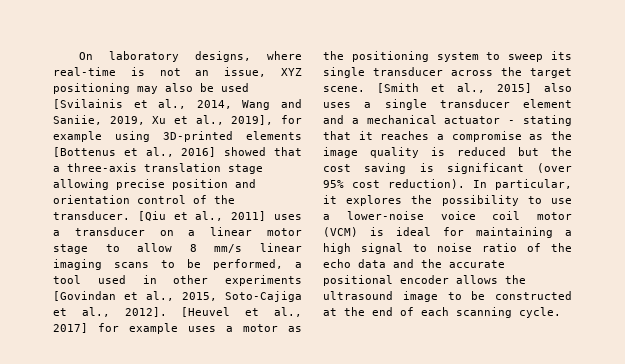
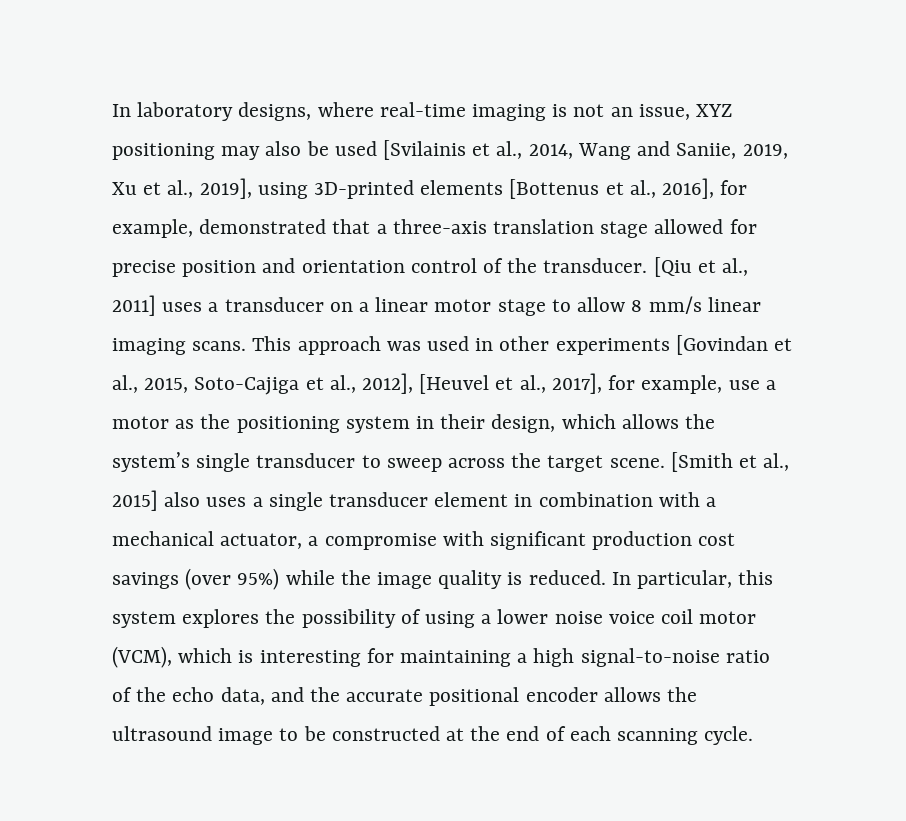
- On laboratory designs, where real-time is not an issue, XYZ positioning may also be used [Svilainis et al., 2014, Wang and Saniie, 2019, Xu et al., 2019], for example using 3D-printed elements [Bottenus et al., 2016] showed that a three-axis translation stage allowing precise position and orientation control of the transducer.
+ In laboratory designs, where real-time imaging is not an issue, XYZ positioning may also be used [Svilainis et al., 2014, Wang and Saniie, 2019, Xu et al., 2019], using 3D-printed elements [Bottenus et al., 2016], for example, demonstrated that a three-axis translation stage allowed for precise position and orientation control of the transducer.
- [Qiu et al., 2011] uses a transducer on a linear motor stage to allow 8 mm/s linear imaging scans to be performed, a tool used in other experiments [Govindan et al., 2015, Soto-Cajiga et al., 2012]. [Heuvel et al., 2017] for example uses a motor as the positioning system to sweep its single transducer across the target scene.
+ [Qiu et al., 2011] uses a transducer on a linear motor stage to allow 8 mm/s linear imaging scans. This approach was used in other experiments [Govindan et al., 2015, Soto-Cajiga et al., 2012], [Heuvel et al., 2017], for example, use a motor as the positioning system in their design, which allows the system’s single transducer to sweep across the target scene.
- [Smith et al., 2015] also uses a single transducer element and a mechanical actuator - stating that it reaches a compromise as the image quality is reduced but the cost saving is significant (over 95% cost reduction). In particular, it explores the possibility to use a lower-noise voice coil motor (VCM) is ideal for maintaining a high signal to noise ratio of the echo data and the accurate positional encoder allows the ultrasound image to be constructed at the end of each scanning cycle.
+ [Smith et al., 2015] also uses a single transducer element in combination with a mechanical actuator, a compromise with significant production cost savings (over 95%) while the image quality is reduced. In particular, this system explores the possibility of using a lower noise voice coil motor (VCM), which is interesting for maintaining a high signal-to-noise ratio of the echo data, and the accurate positional encoder allows the ultrasound image to be constructed at the end of each scanning cycle.

